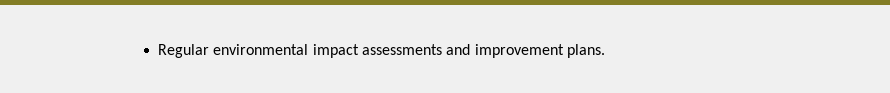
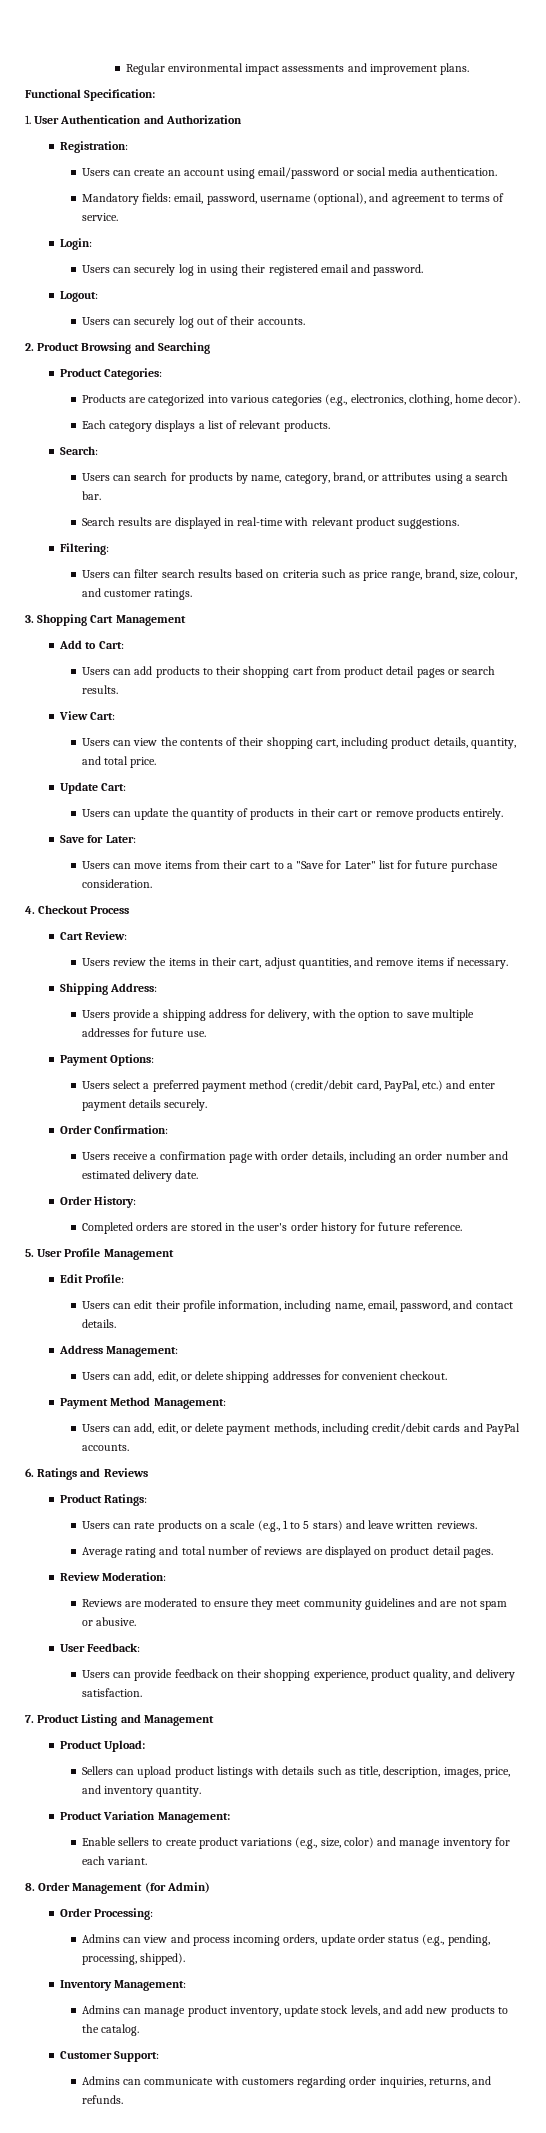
+ Functional Specification:
+ 1. User Authentication and Authorization
+ Registration:
+ Users can create an account using email/password or social media authentication.
+ Mandatory fields: email, password, username (optional), and agreement to terms of service.
+ Login:
+ Users can securely log in using their registered email and password.
+ Logout:
+ Users can securely log out of their accounts.
+ 2. Product Browsing and Searching
+ Product Categories:
+ Products are categorized into various categories (e.g., electronics, clothing, home decor).
+ Each category displays a list of relevant products.
+ Search:
+ Users can search for products by name, category, brand, or attributes using a search bar.
+ Search results are displayed in real-time with relevant product suggestions.
+ Filtering:
+ Users can filter search results based on criteria such as price range, brand, size, colour, and customer ratings.
+ 3. Shopping Cart Management
+ Add to Cart:
+ Users can add products to their shopping cart from product detail pages or search results.
+ View Cart:
+ Users can view the contents of their shopping cart, including product details, quantity, and total price.
+ Update Cart:
+ Users can update the quantity of products in their cart or remove products entirely.
+ Save for Later:
+ Users can move items from their cart to a "Save for Later" list for future purchase consideration.
+ 4. Checkout Process
+ Cart Review:
+ Users review the items in their cart, adjust quantities, and remove items if necessary.
+ Shipping Address:
+ Users provide a shipping address for delivery, with the option to save multiple addresses for future use.
+ Payment Options:
+ Users select a preferred payment method (credit/debit card, PayPal, etc.) and enter payment details securely.
+ Order Confirmation:
+ Users receive a confirmation page with order details, including an order number and estimated delivery date.
+ Order History:
+ Completed orders are stored in the user's order history for future reference.
+ 5. User Profile Management
+ Edit Profile:
+ Users can edit their profile information, including name, email, password, and contact details.
+ Address Management:
+ Users can add, edit, or delete shipping addresses for convenient checkout.
+ Payment Method Management:
+ Users can add, edit, or delete payment methods, including credit/debit cards and PayPal accounts.
+ 6. Ratings and Reviews
+ Product Ratings:
+ Users can rate products on a scale (e.g., 1 to 5 stars) and leave written reviews.
+ Average rating and total number of reviews are displayed on product detail pages.
+ Review Moderation:
+ Reviews are moderated to ensure they meet community guidelines and are not spam or abusive.
+ User Feedback:
+ Users can provide feedback on their shopping experience, product quality, and delivery satisfaction.
+ 7. Product Listing and Management
+ Product Upload:
+ Sellers can upload product listings with details such as title, description, images, price, and inventory quantity.
+ Product Variation Management:
+ Enable sellers to create product variations (e.g., size, color) and manage inventory for each variant.
+ 8. Order Management (for Admin)
+ Order Processing:
+ Admins can view and process incoming orders, update order status (e.g., pending, processing, shipped).
+ Inventory Management:
+ Admins can manage product inventory, update stock levels, and add new products to the catalog.
+ Customer Support:
+ Admins can communicate with customers regarding order inquiries, returns, and refunds.

